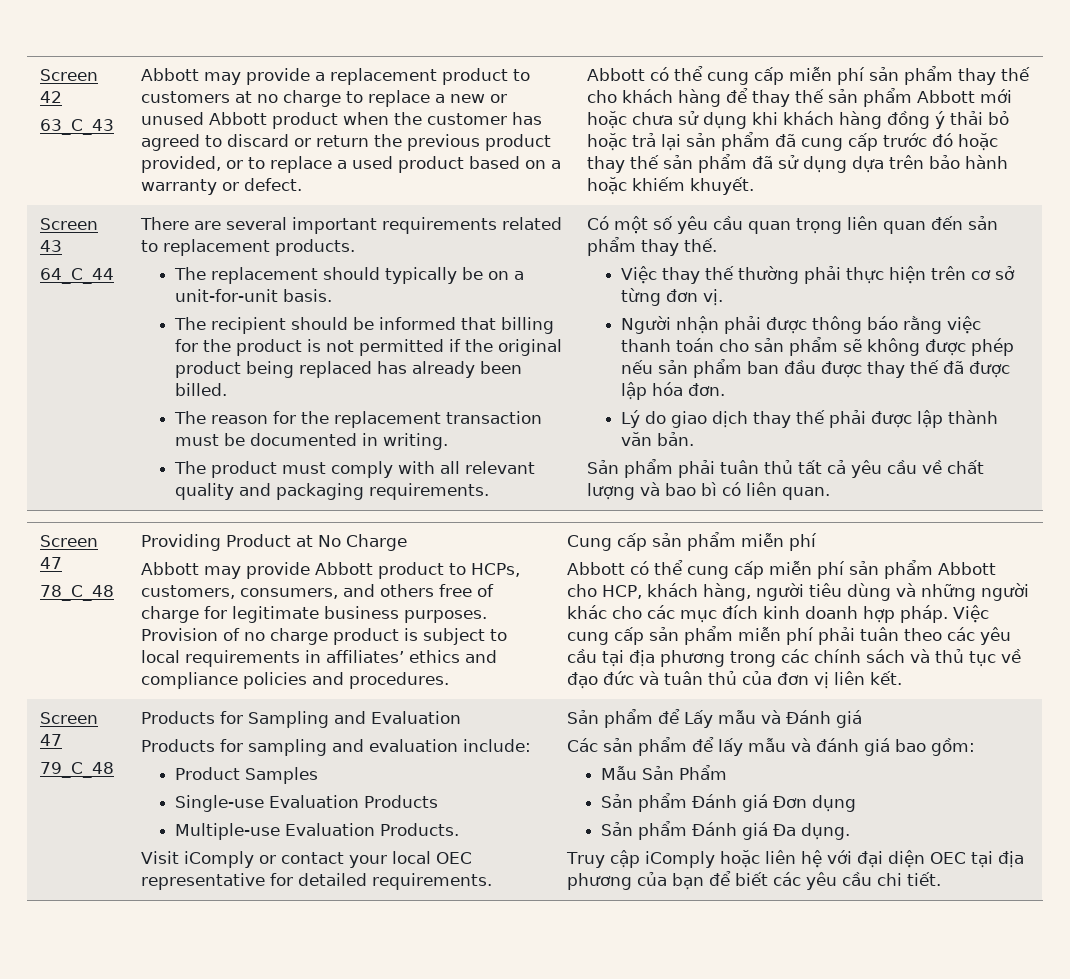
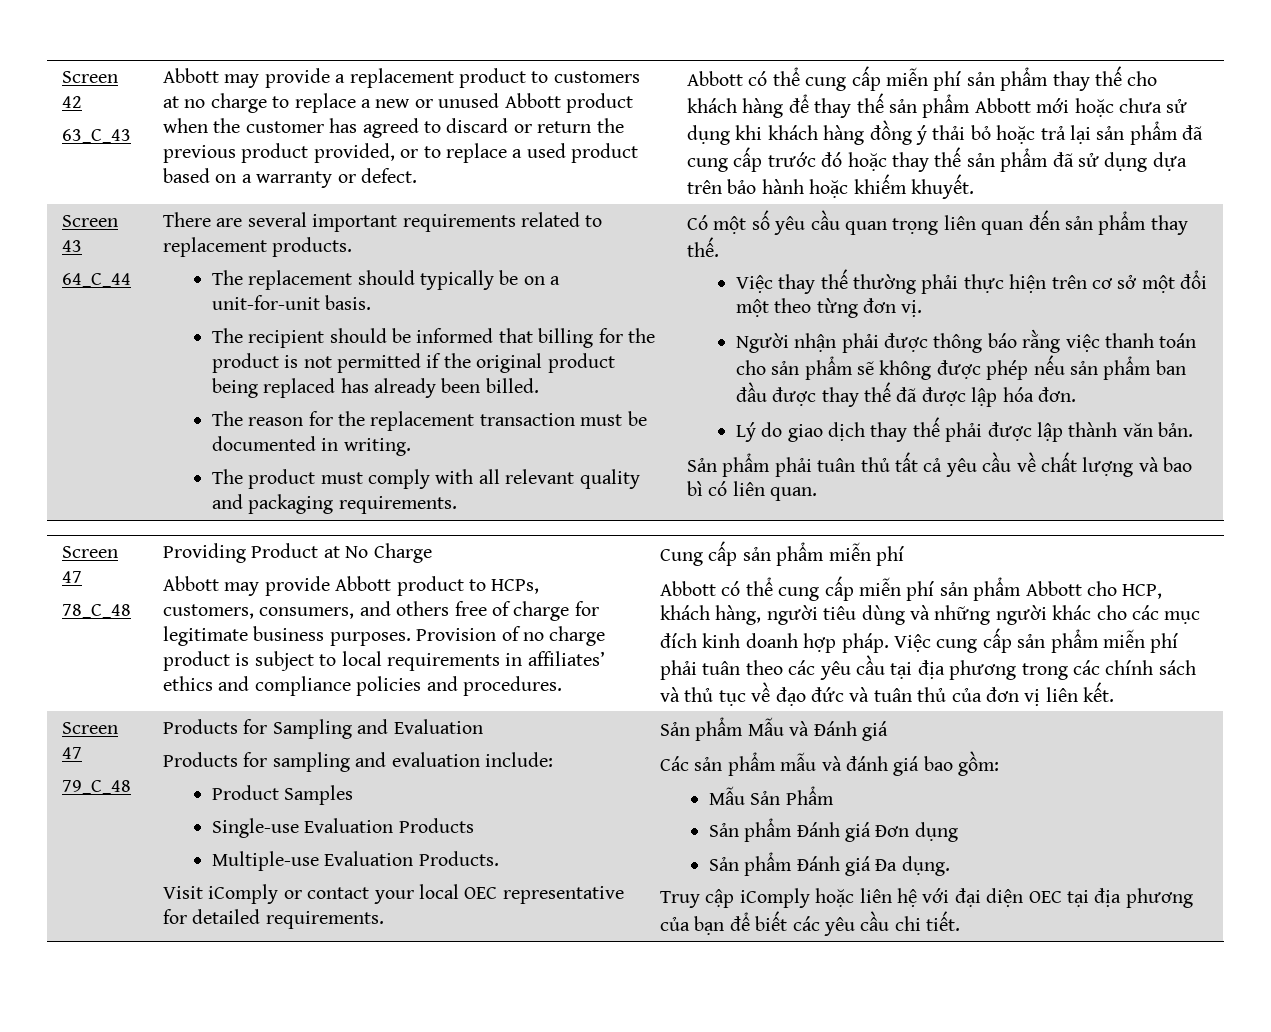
- Việc thay thế thường phải thực hiện trên cơ sở từng đơn vị.
+ Việc thay thế thường phải thực hiện trên cơ sở một đổi một theo từng đơn vị.
- Sản phẩm để Lấy mẫu và Đánh giá
+ Sản phẩm Mẫu và Đánh giá
- Các sản phẩm để lấy mẫu và đánh giá bao gồm:
+ Các sản phẩm mẫu và đánh giá bao gồm:

